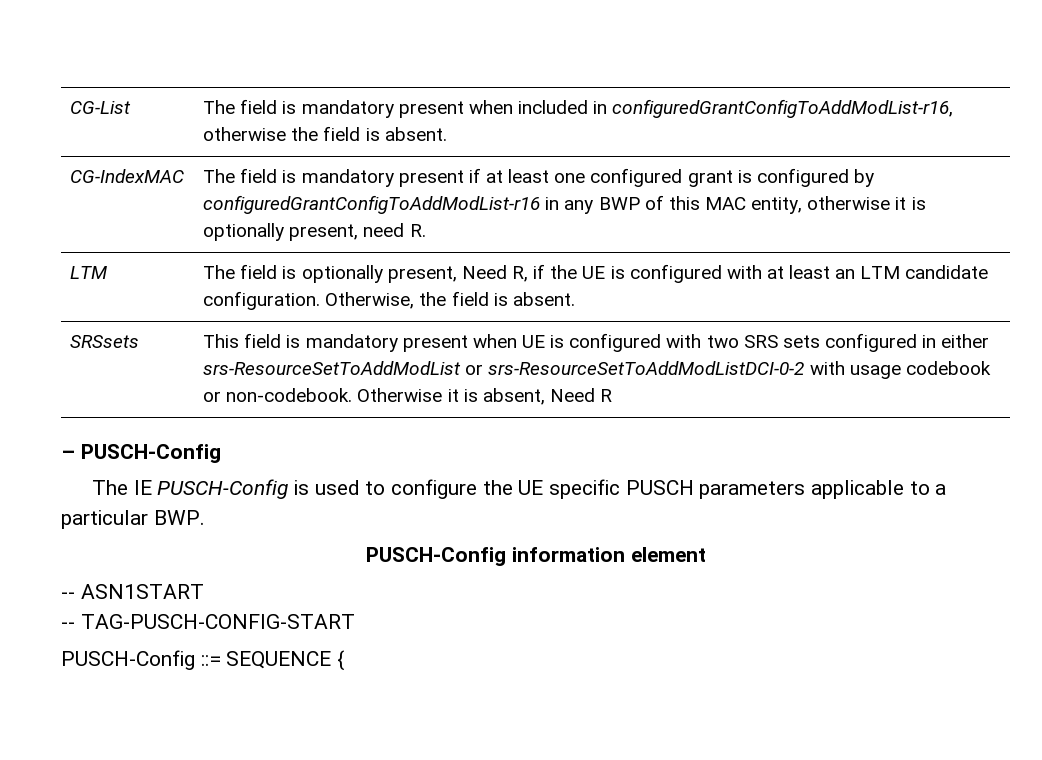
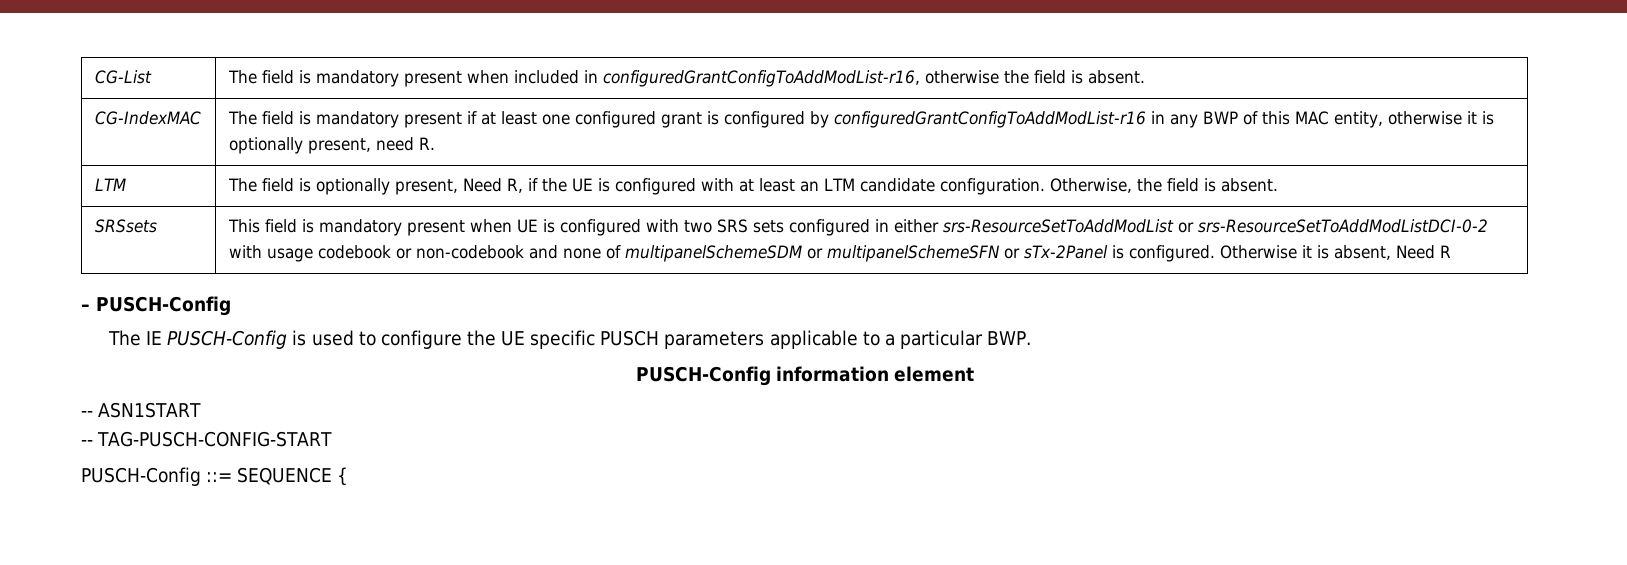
- This field is mandatory present when UE is configured with two SRS sets configured in either srs-ResourceSetToAddModList or srs-ResourceSetToAddModListDCI-0-2 with usage codebook or non-codebook.
+ This field is mandatory present when UE is configured with two SRS sets configured in either srs-ResourceSetToAddModList or srs-ResourceSetToAddModListDCI-0-2 with usage codebook or non-codebook and none of multipanelSchemeSDM or multipanelSchemeSFN or sTx-2Panel is configured.

